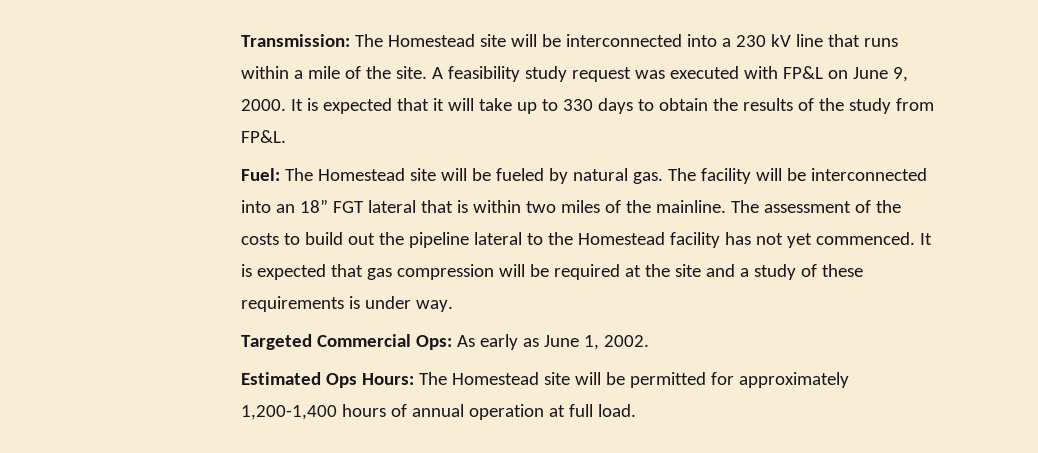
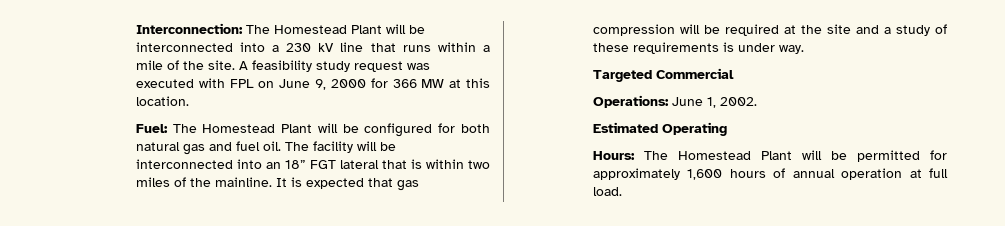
- Transmission: The Homestead site will be interconnected into a 230 kV line that runs within a mile of the site.
+ Interconnection: The Homestead Plant will be interconnected into a 230 kV line that runs within a mile of the site.
- A feasibility study request was executed with FP&L on June 9, 2000. It is expected that it will take up to 330 days to obtain the results of the study from FP&L.
+ A feasibility study request was executed with FPL on June 9, 2000 for 366 MW at this location.
- Fuel: The Homestead site will be fueled by natural gas.
+ Fuel: The Homestead Plant will be configured for both natural gas and fuel oil.
- The assessment of the costs to build out the pipeline lateral to the Homestead facility has not yet commenced.
- Targeted Commercial Ops: As early as June 1, 2002.
+ Targeted Commercial
+ Operations: June 1, 2002.
- Estimated Ops Hours: The Homestead site will be permitted for approximately 1,200-1,400 hours of annual operation at full load.
+ Estimated Operating
+ Hours: The Homestead Plant will be permitted for approximately 1,600 hours of annual operation at full load.

